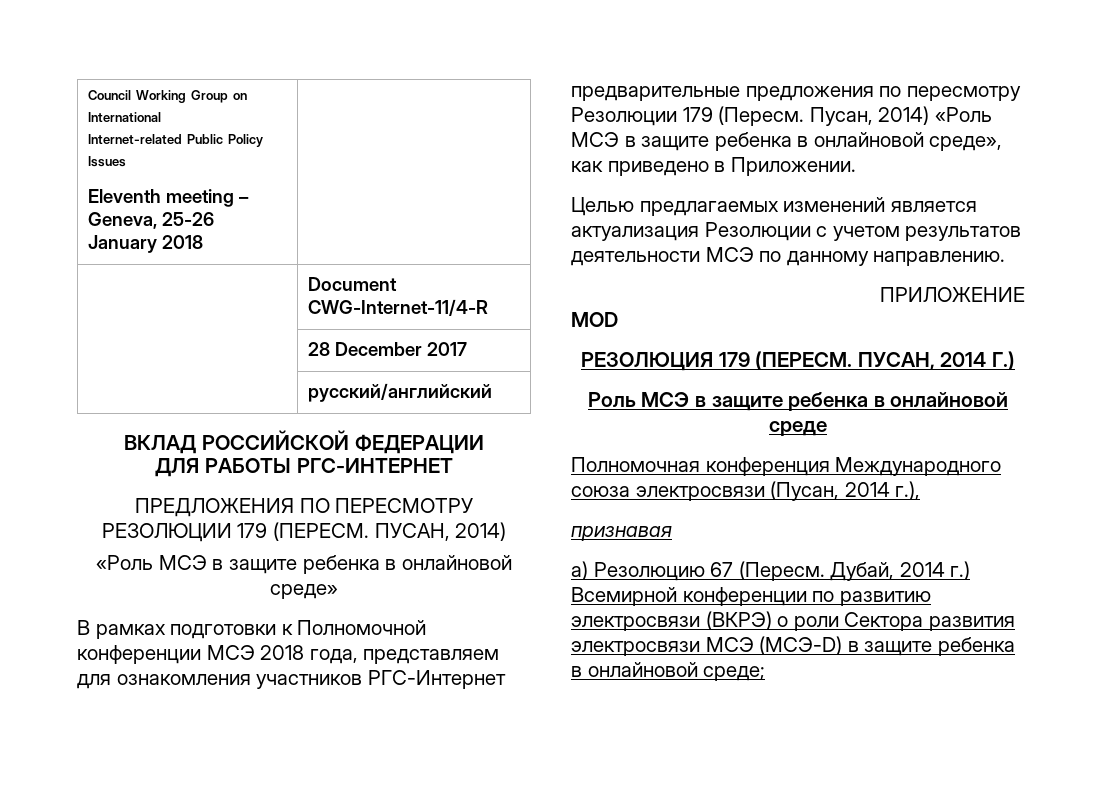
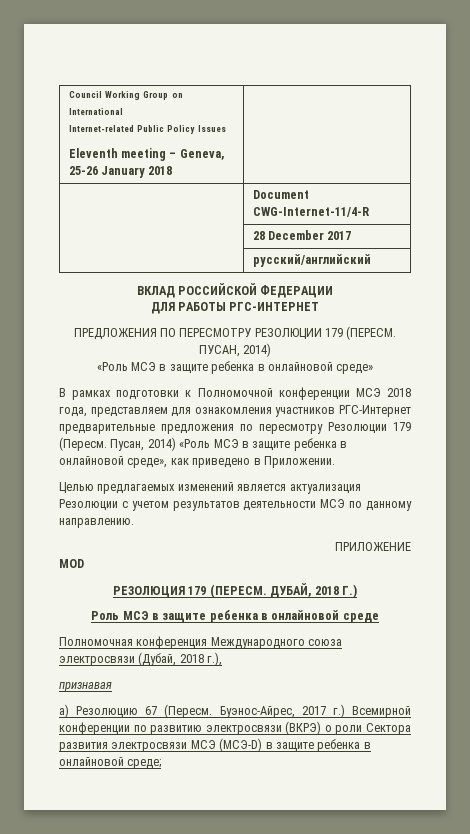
- ПУСАН, 2014 Г.)
+ ДУБАЙ, 2018 Г.)
- Полномочная конференция Международного союза электросвязи (Пусан, 2014 г.),
+ Полномочная конференция Международного союза электросвязи (Дубай, 2018 г.),
- Дубай, 2014 г.) Всемирной конференции по развитию электросвязи (ВКРЭ) о роли Сектора развития электросвязи МСЭ (МСЭ-D) в защите ребенка в онлайновой среде;
+ Буэнос-Айрес, 2017 г.) Всемирной конференции по развитию электросвязи (ВКРЭ) о роли Сектора развития электросвязи МСЭ (МСЭ-D) в защите ребенка в онлайновой среде;

